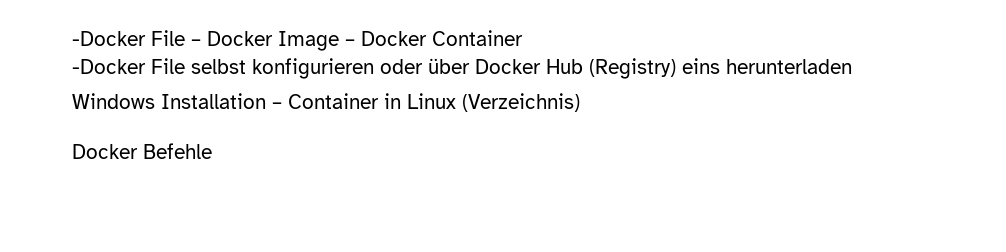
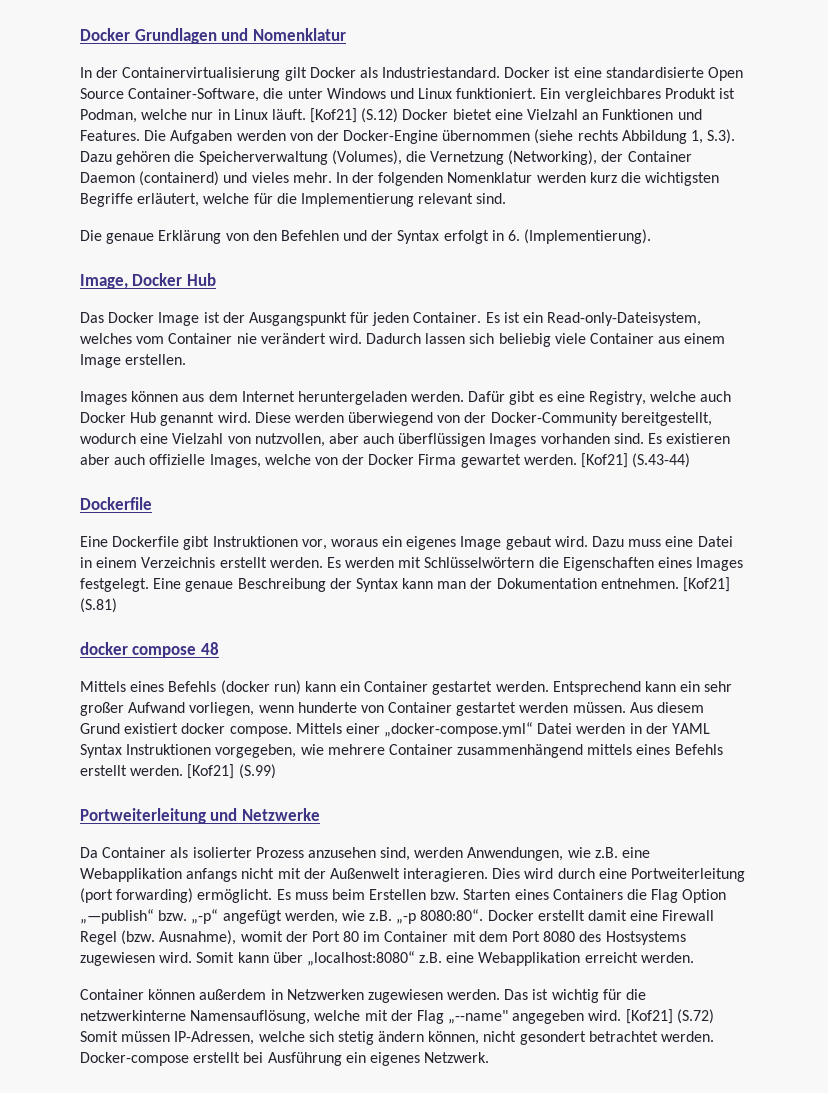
- -Docker File – Docker Image – Docker Container
- -Docker File selbst konfigurieren oder über Docker Hub (Registry) eins herunterladen
- Windows Installation – Container in Linux (Verzeichnis)
- Docker Befehle
+ Docker Grundlagen und Nomenklatur
+ In der Containervirtualisierung gilt Docker als Industriestandard. Docker ist eine standardisierte Open Source Container-Software, die unter Windows und Linux funktioniert. Ein vergleichbares Produkt ist Podman, welche nur in Linux läuft. [Kof21] (S.12) Docker bietet eine Vielzahl an Funktionen und Features. Die Aufgaben werden von der Docker-Engine übernommen (siehe rechts Abbildung 1, S.3). Dazu gehören die Speicherverwaltung (Volumes), die Vernetzung (Networking), der Container Daemon (containerd) und vieles mehr. In der folgenden Nomenklatur werden kurz die wichtigsten Begriffe erläutert, welche für die Implementierung relevant sind.
+ Die genaue Erklärung von den Befehlen und der Syntax erfolgt in 6. (Implementierung).
+ Image, Docker Hub
+ Das Docker Image ist der Ausgangspunkt für jeden Container. Es ist ein Read-only-Dateisystem, welches vom Container nie verändert wird. Dadurch lassen sich beliebig viele Container aus einem Image erstellen.
+ Images können aus dem Internet heruntergeladen werden. Dafür gibt es eine Registry, welche auch Docker Hub genannt wird. Diese werden überwiegend von der Docker-Community bereitgestellt, wodurch eine Vielzahl von nutzvollen, aber auch überflüssigen Images vorhanden sind. Es existieren aber auch offizielle Images, welche von der Docker Firma gewartet werden. [Kof21] (S.43-44)
+ Dockerfile
+ Eine Dockerfile gibt Instruktionen vor, woraus ein eigenes Image gebaut wird. Dazu muss eine Datei in einem Verzeichnis erstellt werden. Es werden mit Schlüsselwörtern die Eigenschaften eines Images festgelegt. Eine genaue Beschreibung der Syntax kann man der Dokumentation entnehmen. [Kof21] (S.81)
+ docker compose 48
+ Mittels eines Befehls (docker run) kann ein Container gestartet werden. Entsprechend kann ein sehr großer Aufwand vorliegen, wenn hunderte von Container gestartet werden müssen. Aus diesem Grund existiert docker compose. Mittels einer „docker-compose.yml“ Datei werden in der YAML Syntax Instruktionen vorgegeben, wie mehrere Container zusammenhängend mittels eines Befehls erstellt werden. [Kof21] (S.99)
+ Portweiterleitung und Netzwerke
+ Da Container als isolierter Prozess anzusehen sind, werden Anwendungen, wie z.B. eine Webapplikation anfangs nicht mit der Außenwelt interagieren. Dies wird durch eine Portweiterleitung (port forwarding) ermöglicht. Es muss beim Erstellen bzw. Starten eines Containers die Flag Option „—publish“ bzw. „-p“ angefügt werden, wie z.B. „-p 8080:80“. Docker erstellt damit eine Firewall Regel (bzw. Ausnahme), womit der Port 80 im Container mit dem Port 8080 des Hostsystems zugewiesen wird. Somit kann über „localhost:8080“ z.B. eine Webapplikation erreicht werden.
+ Container können außerdem in Netzwerken zugewiesen werden. Das ist wichtig für die netzwerkinterne Namensauflösung, welche mit der Flag „--name" angegeben wird. [Kof21] (S.72) Somit müssen IP-Adressen, welche sich stetig ändern können, nicht gesondert betrachtet werden. Docker-compose erstellt bei Ausführung ein eigenes Netzwerk.

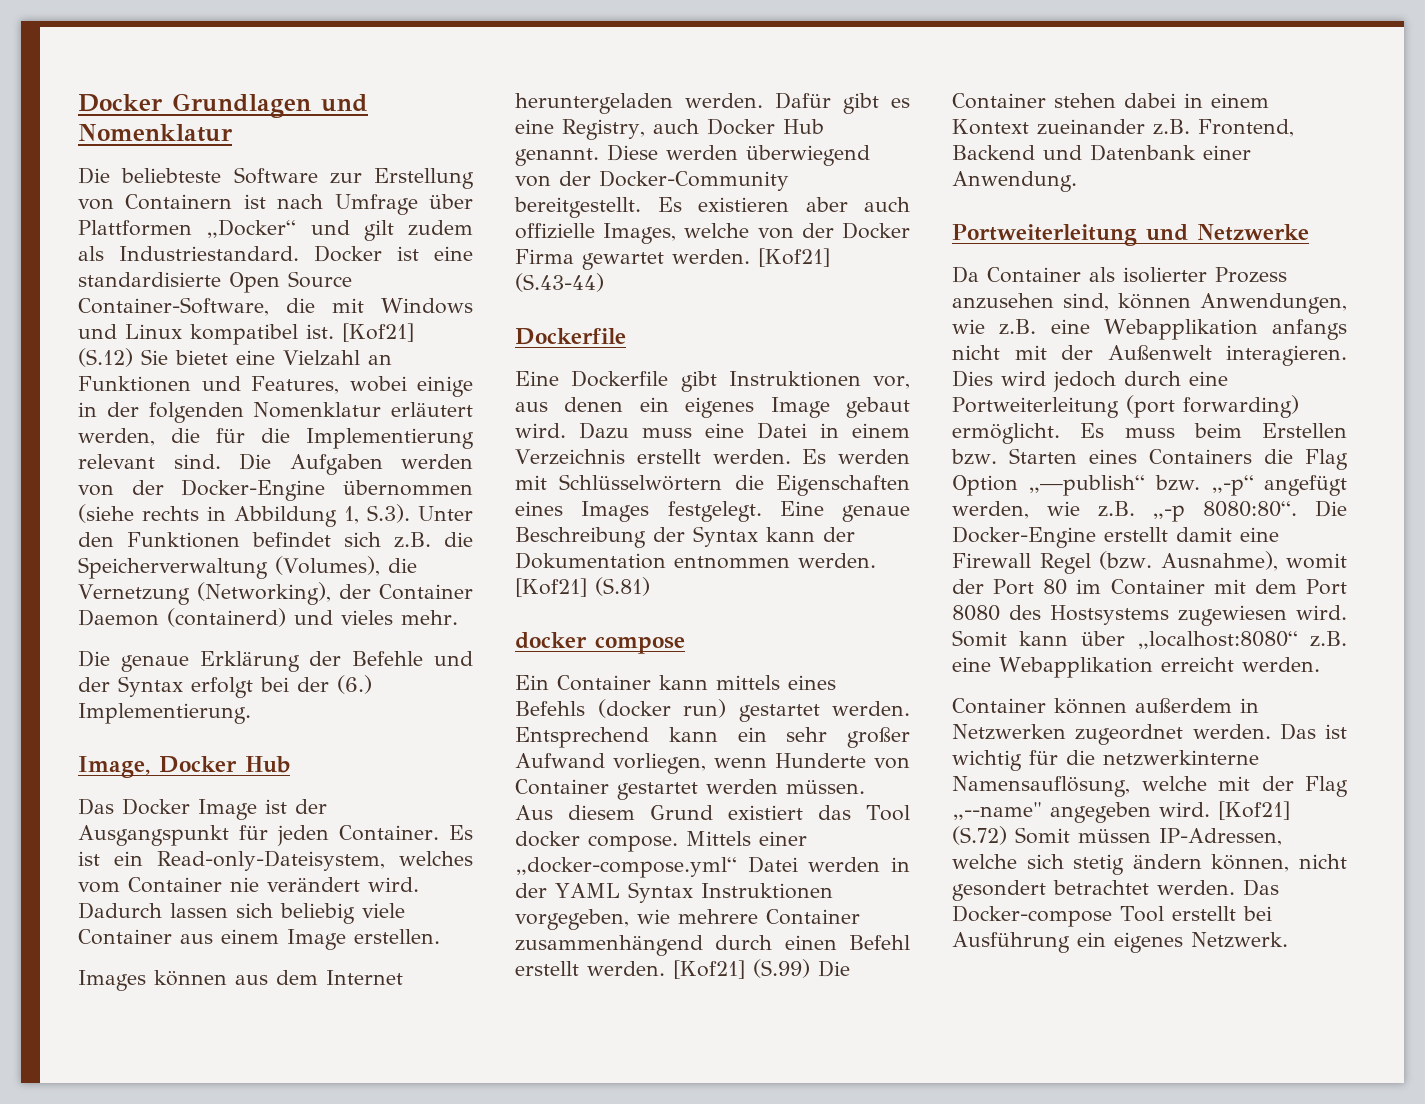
- In der Containervirtualisierung gilt Docker als Industriestandard.
+ Die beliebteste Software zur Erstellung von Containern ist nach Umfrage über Plattformen „Docker“ und gilt zudem als Industriestandard.
- Docker ist eine standardisierte Open Source Container-Software, die unter Windows und Linux funktioniert. Ein vergleichbares Produkt ist Podman, welche nur in Linux läuft.
+ Docker ist eine standardisierte Open Source Container-Software, die mit Windows und Linux kompatibel ist.
- [Kof21] (S.12) Docker bietet eine Vielzahl an Funktionen und Features.
+ [Kof21] (S.12) Sie bietet eine Vielzahl an Funktionen und Features, wobei einige in der folgenden Nomenklatur erläutert werden, die für die Implementierung relevant sind.
- Die Aufgaben werden von der Docker-Engine übernommen (siehe rechts Abbildung 1, S.3). Dazu gehören die Speicherverwaltung (Volumes), die Vernetzung (Networking), der Container Daemon (containerd) und vieles mehr. In der folgenden Nomenklatur werden kurz die wichtigsten Begriffe erläutert, welche für die Implementierung relevant sind.
+ Die Aufgaben werden von der Docker-Engine übernommen (siehe rechts in Abbildung 1, S.3). Unter den Funktionen befindet sich z.B. die Speicherverwaltung (Volumes), die Vernetzung (Networking), der Container Daemon (containerd) und vieles mehr.
- Die genaue Erklärung von den Befehlen und der Syntax erfolgt in 6. (Implementierung).
+ Die genaue Erklärung der Befehle und der Syntax erfolgt bei der (6.) Implementierung.
- Dafür gibt es eine Registry, welche auch Docker Hub genannt wird.
+ Dafür gibt es eine Registry, auch Docker Hub genannt.
- Diese werden überwiegend von der Docker-Community bereitgestellt, wodurch eine Vielzahl von nutzvollen, aber auch überflüssigen Images vorhanden sind.
+ Diese werden überwiegend von der Docker-Community bereitgestellt.
- Eine Dockerfile gibt Instruktionen vor, woraus ein eigenes Image gebaut wird.
+ Eine Dockerfile gibt Instruktionen vor, aus denen ein eigenes Image gebaut wird.
- Eine genaue Beschreibung der Syntax kann man der Dokumentation entnehmen.
+ Eine genaue Beschreibung der Syntax kann der Dokumentation entnommen werden.
- docker compose 48
- Mittels eines Befehls (docker run) kann ein Container gestartet werden.
+ docker compose
+ Ein Container kann mittels eines Befehls (docker run) gestartet werden.
- Entsprechend kann ein sehr großer Aufwand vorliegen, wenn hunderte von Container gestartet werden müssen.
+ Entsprechend kann ein sehr großer Aufwand vorliegen, wenn Hunderte von Container gestartet werden müssen.
- Aus diesem Grund existiert docker compose.
+ Aus diesem Grund existiert das Tool docker compose.
- Mittels einer „docker-compose.yml“ Datei werden in der YAML Syntax Instruktionen vorgegeben, wie mehrere Container zusammenhängend mittels eines Befehls erstellt werden.
+ Mittels einer „docker-compose.yml“ Datei werden in der YAML Syntax Instruktionen vorgegeben, wie mehrere Container zusammenhängend durch einen Befehl erstellt werden.
- [Kof21] (S.99)
+ [Kof21] (S.99) Die Container stehen dabei in einem Kontext zueinander z.B. Frontend, Backend und Datenbank einer Anwendung.
- Da Container als isolierter Prozess anzusehen sind, werden Anwendungen, wie z.B. eine Webapplikation anfangs nicht mit der Außenwelt interagieren.
+ Da Container als isolierter Prozess anzusehen sind, können Anwendungen, wie z.B. eine Webapplikation anfangs nicht mit der Außenwelt interagieren.
- Dies wird durch eine Portweiterleitung (port forwarding) ermöglicht.
+ Dies wird jedoch durch eine Portweiterleitung (port forwarding) ermöglicht.
- Docker erstellt damit eine Firewall Regel (bzw. Ausnahme), womit der Port 80 im Container mit dem Port 8080 des Hostsystems zugewiesen wird.
+ Die Docker-Engine erstellt damit eine Firewall Regel (bzw. Ausnahme), womit der Port 80 im Container mit dem Port 8080 des Hostsystems zugewiesen wird.
- Container können außerdem in Netzwerken zugewiesen werden.
+ Container können außerdem in Netzwerken zugeordnet werden.
- Docker-compose erstellt bei Ausführung ein eigenes Netzwerk.
+ Das Docker-compose Tool erstellt bei Ausführung ein eigenes Netzwerk.

